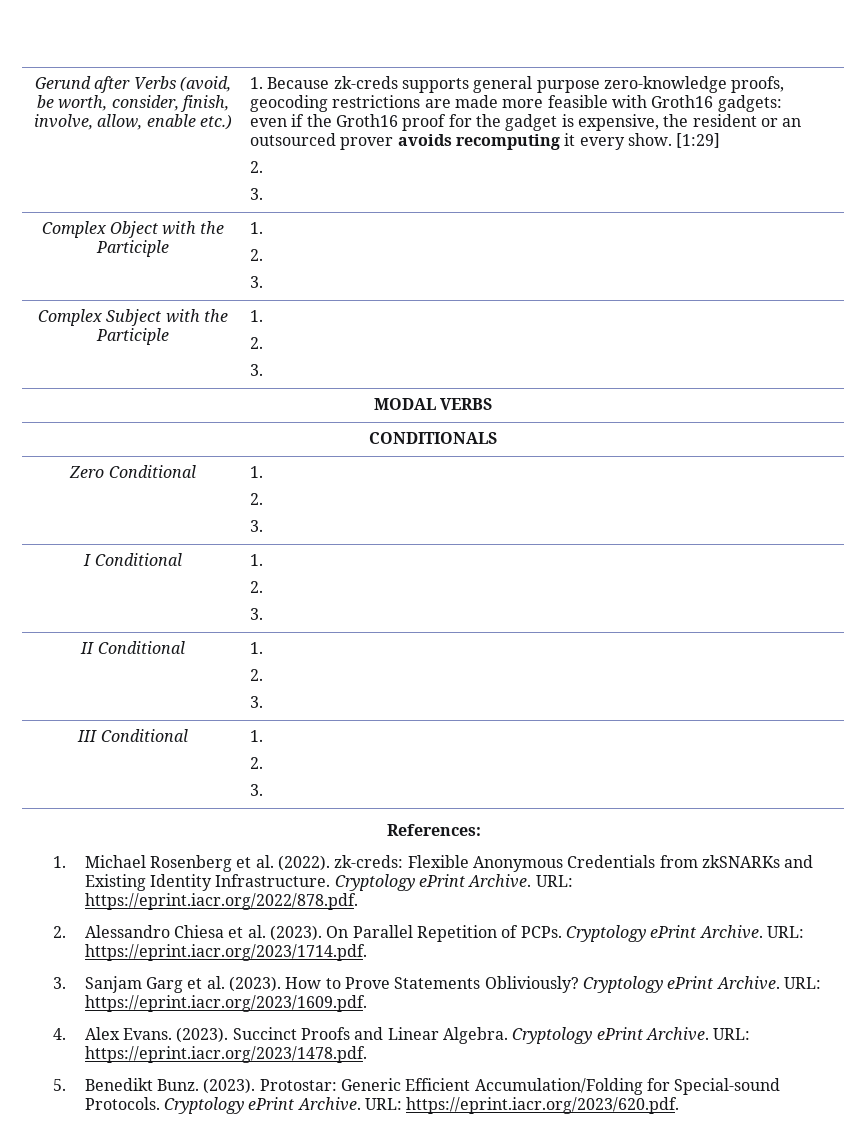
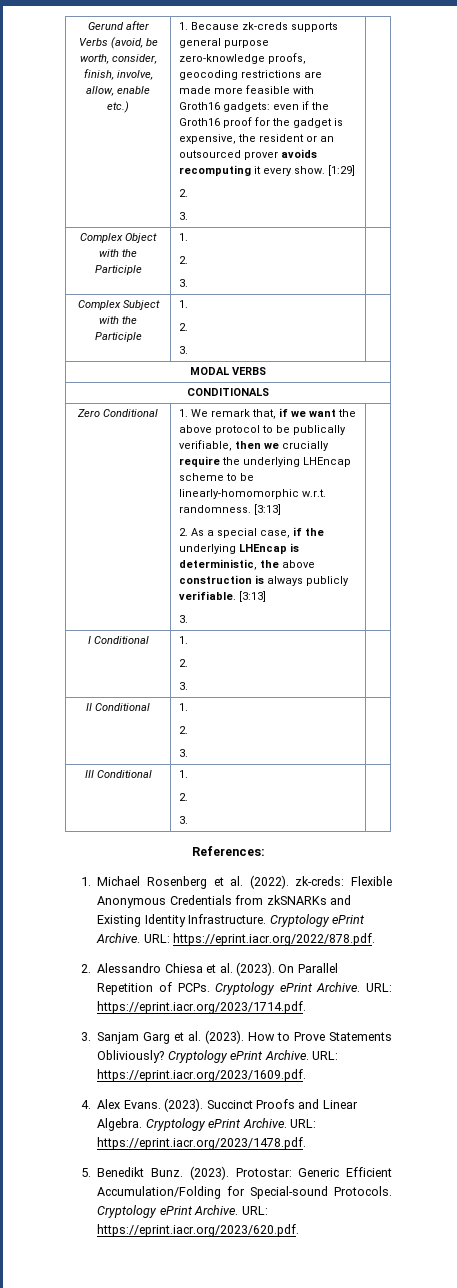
- Zero Conditional | 1.
- 2.
+ Zero Conditional | 1. We remark that, if we want the above protocol to be publically verifiable, then we crucially require the underlying LHEncap scheme to be linearly-homomorphic w.r.t. randomness. [3:13]
+ 2. As a special case, if the underlying LHEncap is deterministic, the above construction is always publicly verifiable. [3:13]

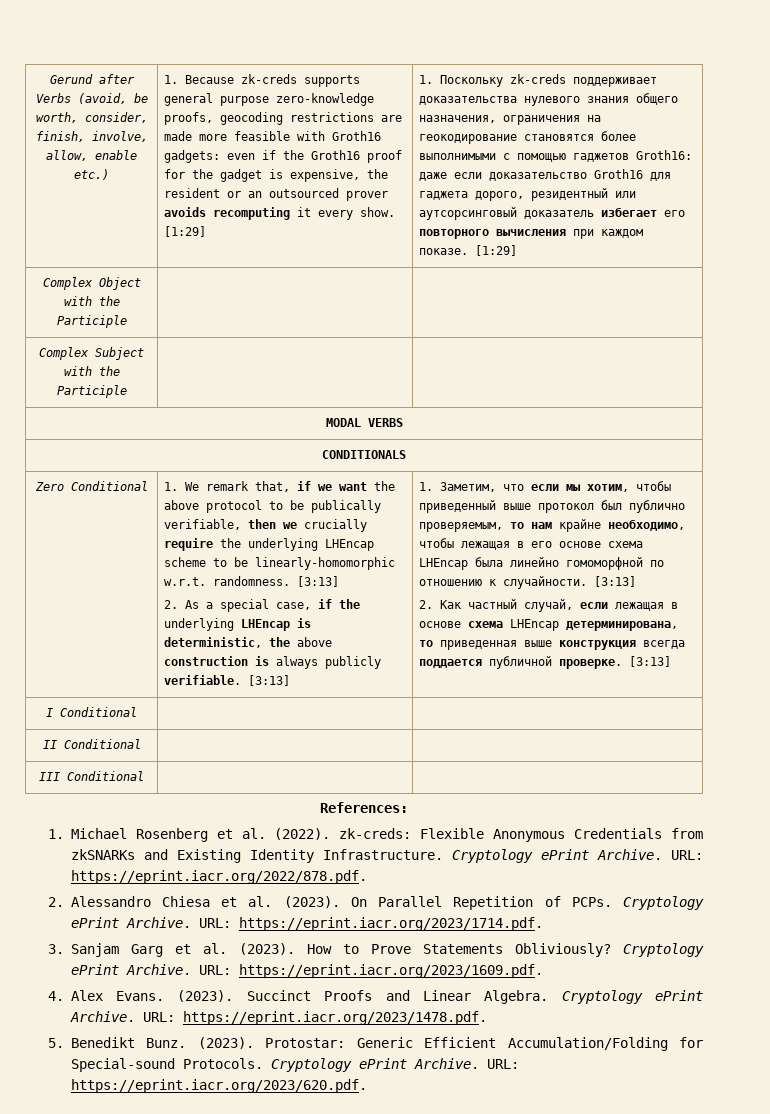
- [1:29]
- 2.
- 3.
+ [1:29] | 1. Поскольку zk-creds поддерживает доказательства нулевого знания общего назначения, ограничения на геокодирование становятся более выполнимыми с помощью гаджетов Groth16: даже если доказательство Groth16 для гаджета дорого, резидентный или аутсорсинговый доказатель избегает его повторного вычисления при каждом показе. [1:29]
- Complex Object with the Participle | 1.
- 2.
- 3. |
+ Complex Object with the Participle | |
- Complex Subject with the Participle | 1.
- 2.
- 3. |
+ Complex Subject with the Participle | |
- 2. As a special case, if the underlying LHEncap is deterministic, the above construction is always publicly verifiable. [3:13]
- 3.
+ 2. As a special case, if the underlying LHEncap is deterministic, the above construction is always publicly verifiable. [3:13] | 1. Заметим, что если мы хотим, чтобы приведенный выше протокол был публично проверяемым, то нам крайне необходимо, чтобы лежащая в его основе схема LHEncap была линейно гомоморфной по отношению к случайности. [3:13]
+ 2. Как частный случай, если лежащая в основе схема LHEncap детерминирована, то приведенная выше конструкция всегда поддается публичной проверке. [3:13]
- I Conditional | 1.
- 2.
- 3. |
+ I Conditional | |
- II Conditional | 1.
- 2.
- 3. |
+ II Conditional | |
- III Conditional | 1.
- 2.
- 3. |
+ III Conditional | |

